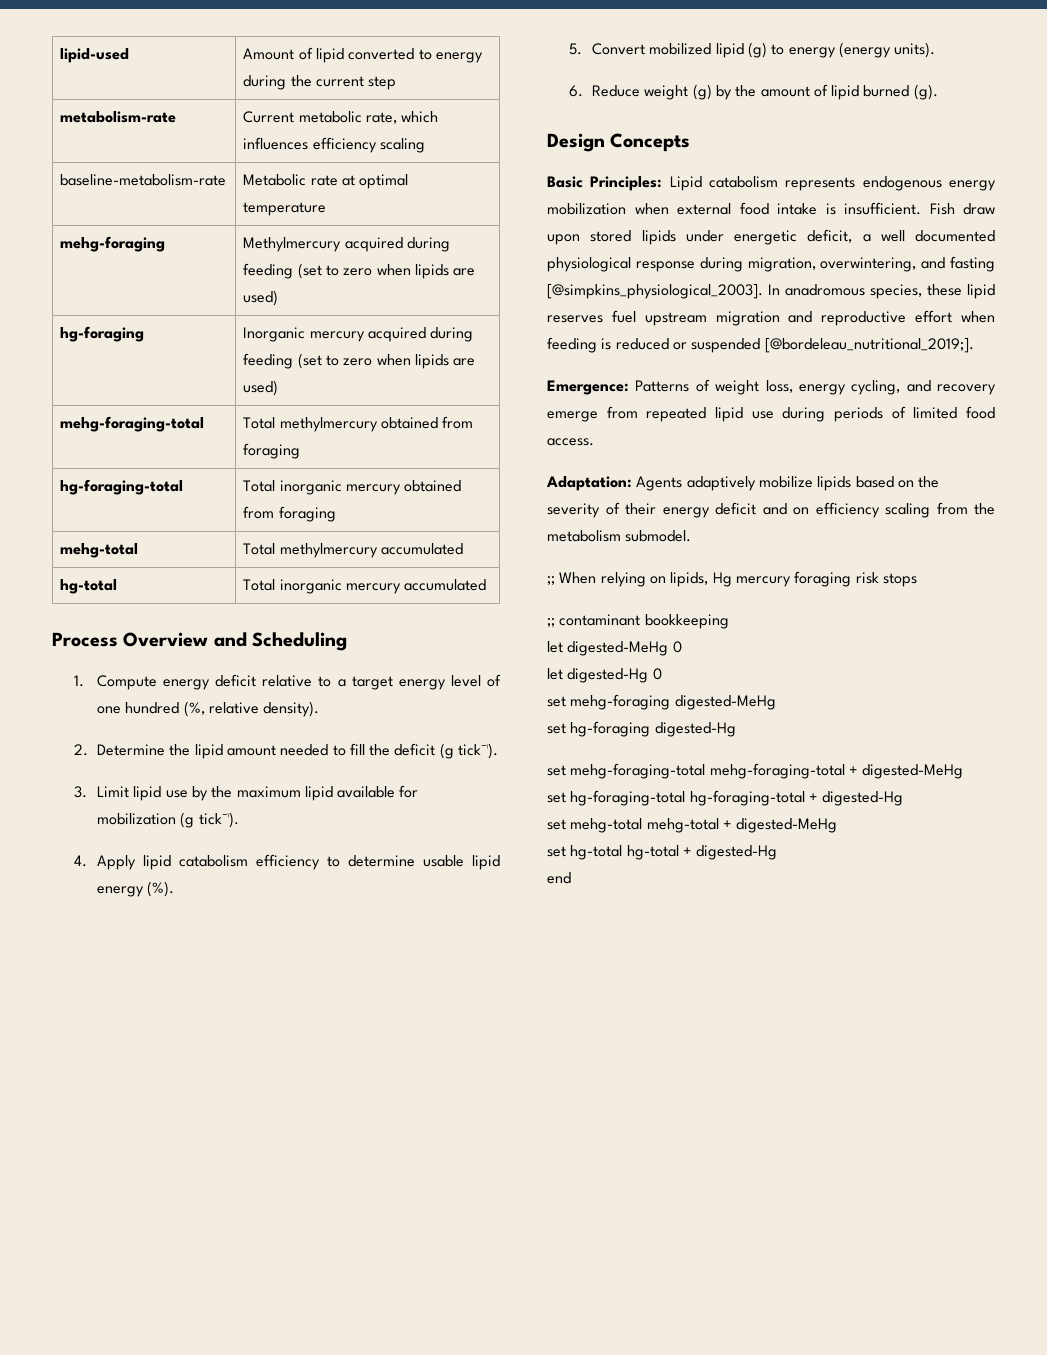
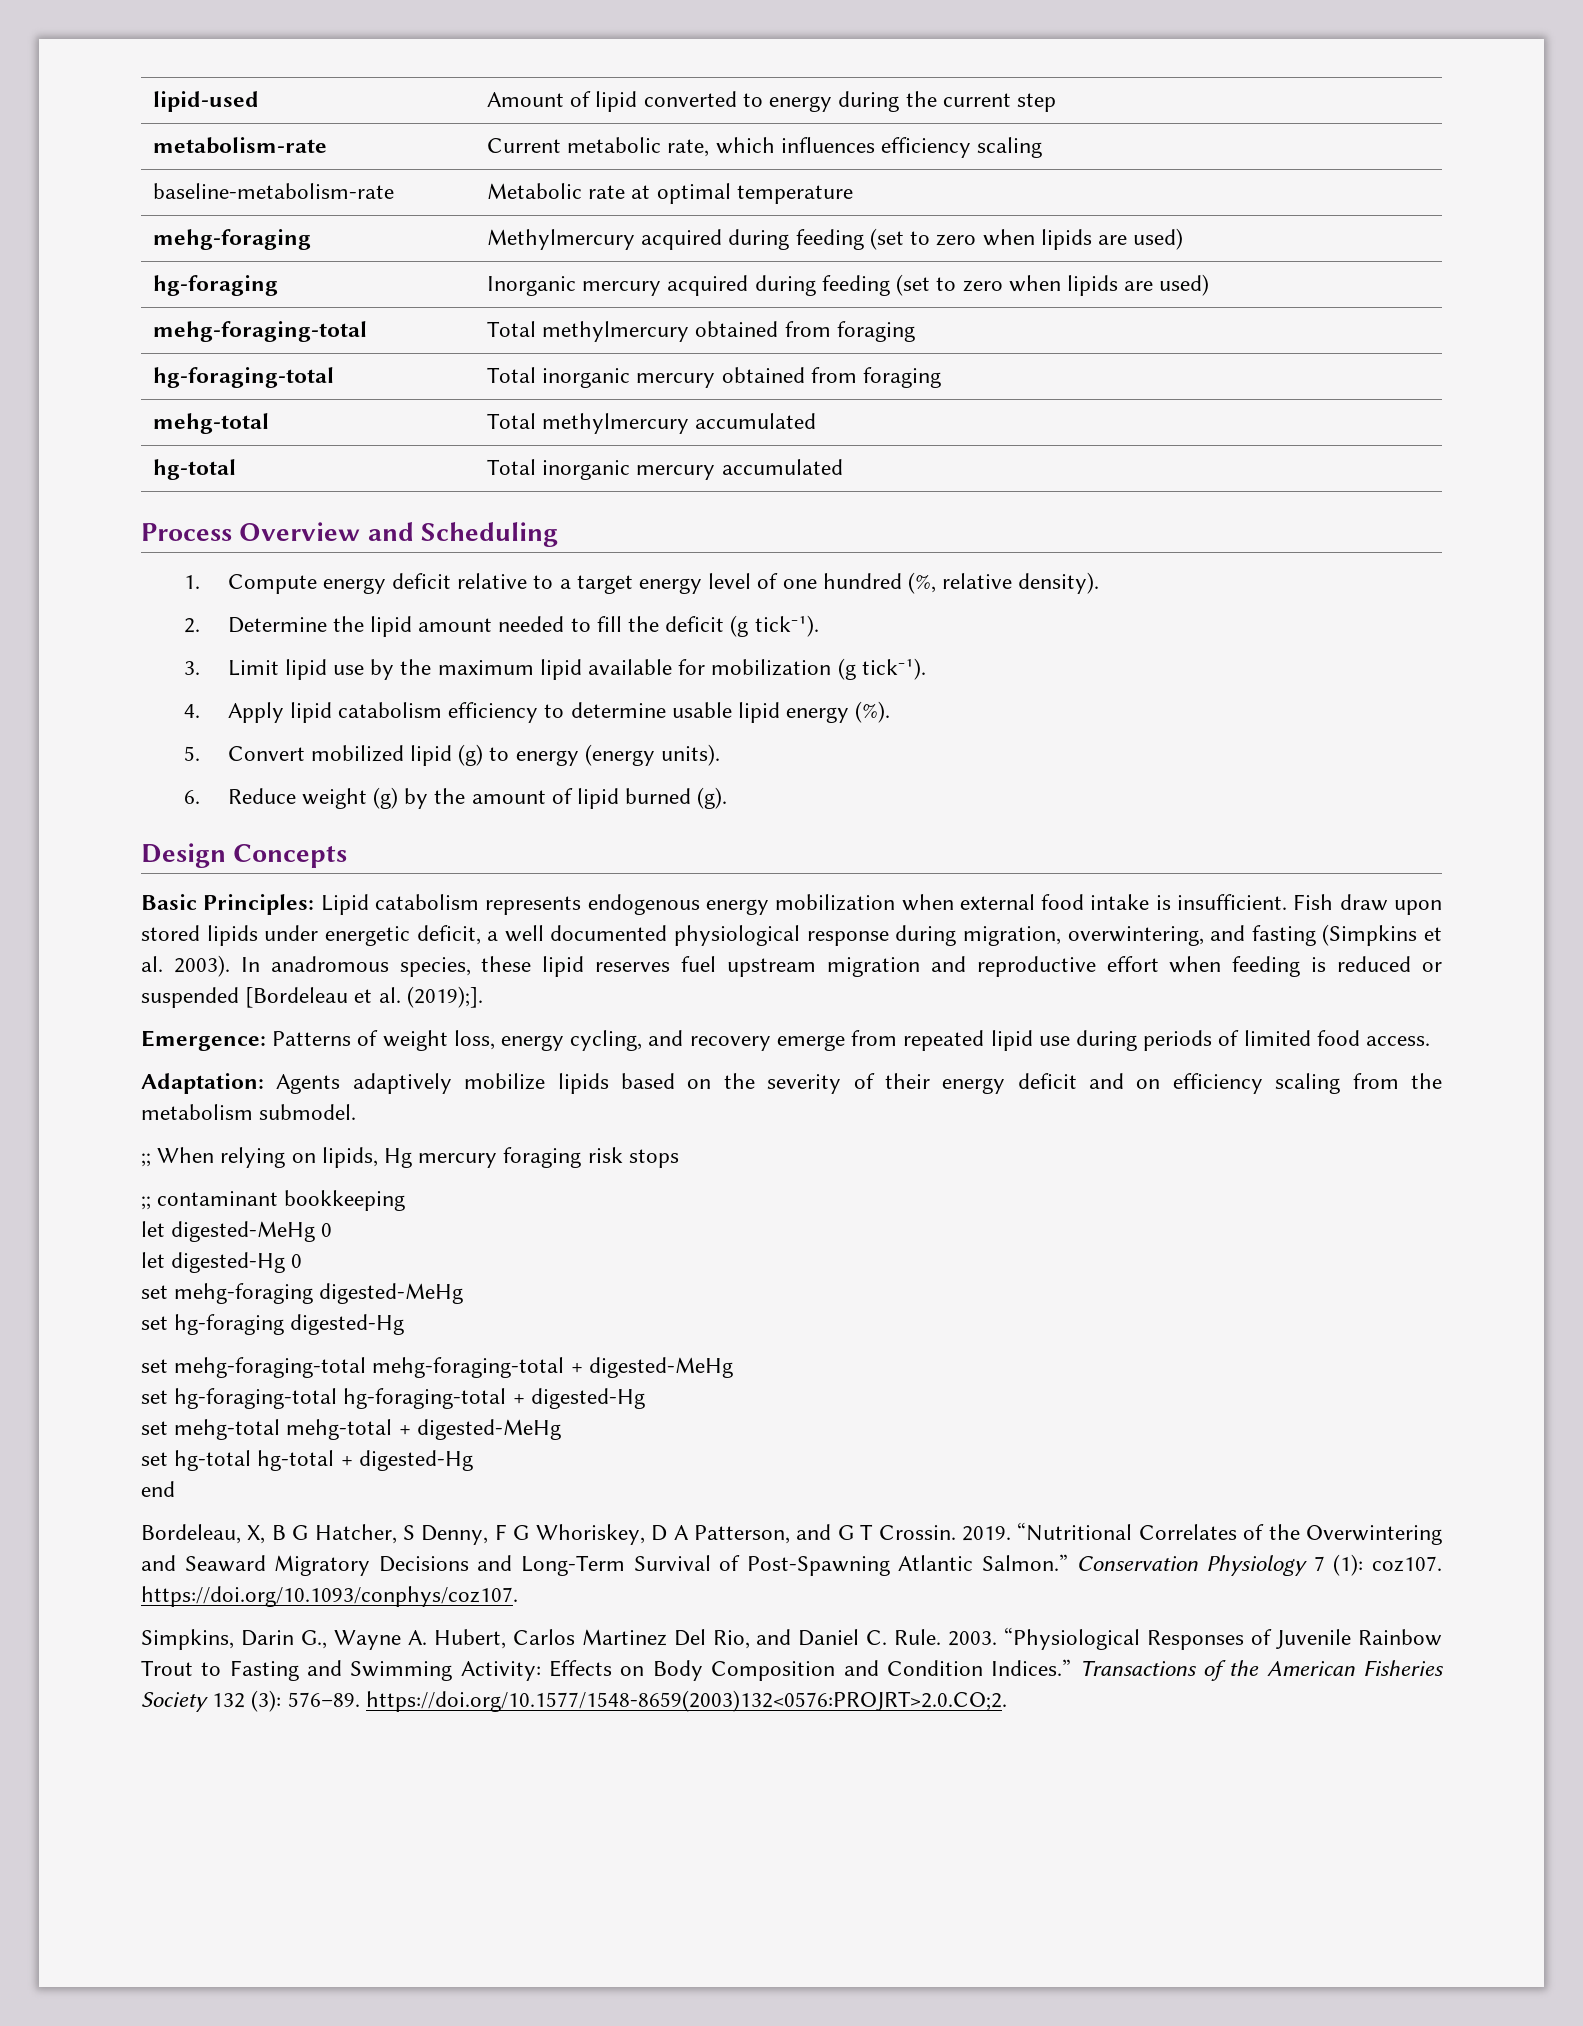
- Fish draw upon stored lipids under energetic deficit, a well documented physiological response during migration, overwintering, and fasting [@simpkins_physiological_2003].
+ Fish draw upon stored lipids under energetic deficit, a well documented physiological response during migration, overwintering, and fasting (Simpkins et al. 2003).
- In anadromous species, these lipid reserves fuel upstream migration and reproductive effort when feeding is reduced or suspended [@bordeleau_nutritional_2019;].
+ In anadromous species, these lipid reserves fuel upstream migration and reproductive effort when feeding is reduced or suspended [Bordeleau et al. (2019);].
+ Bordeleau, X, B G Hatcher, S Denny, F G Whoriskey, D A Patterson, and G T Crossin. 2019. “Nutritional Correlates of the Overwintering and Seaward Migratory Decisions and Long-Term Survival of Post-Spawning Atlantic Salmon.” Conservation Physiology 7 (1): coz107. https://doi.org/10.1093/conphys/coz107.
+ Simpkins, Darin G., Wayne A. Hubert, Carlos Martinez Del Rio, and Daniel C. Rule. 2003. “Physiological Responses of Juvenile Rainbow Trout to Fasting and Swimming Activity: Effects on Body Composition and Condition Indices.” Transactions of the American Fisheries Society 132 (3): 576–89. https://doi.org/10.1577/1548-8659(2003)132<0576:PROJRT>2.0.CO;2.

